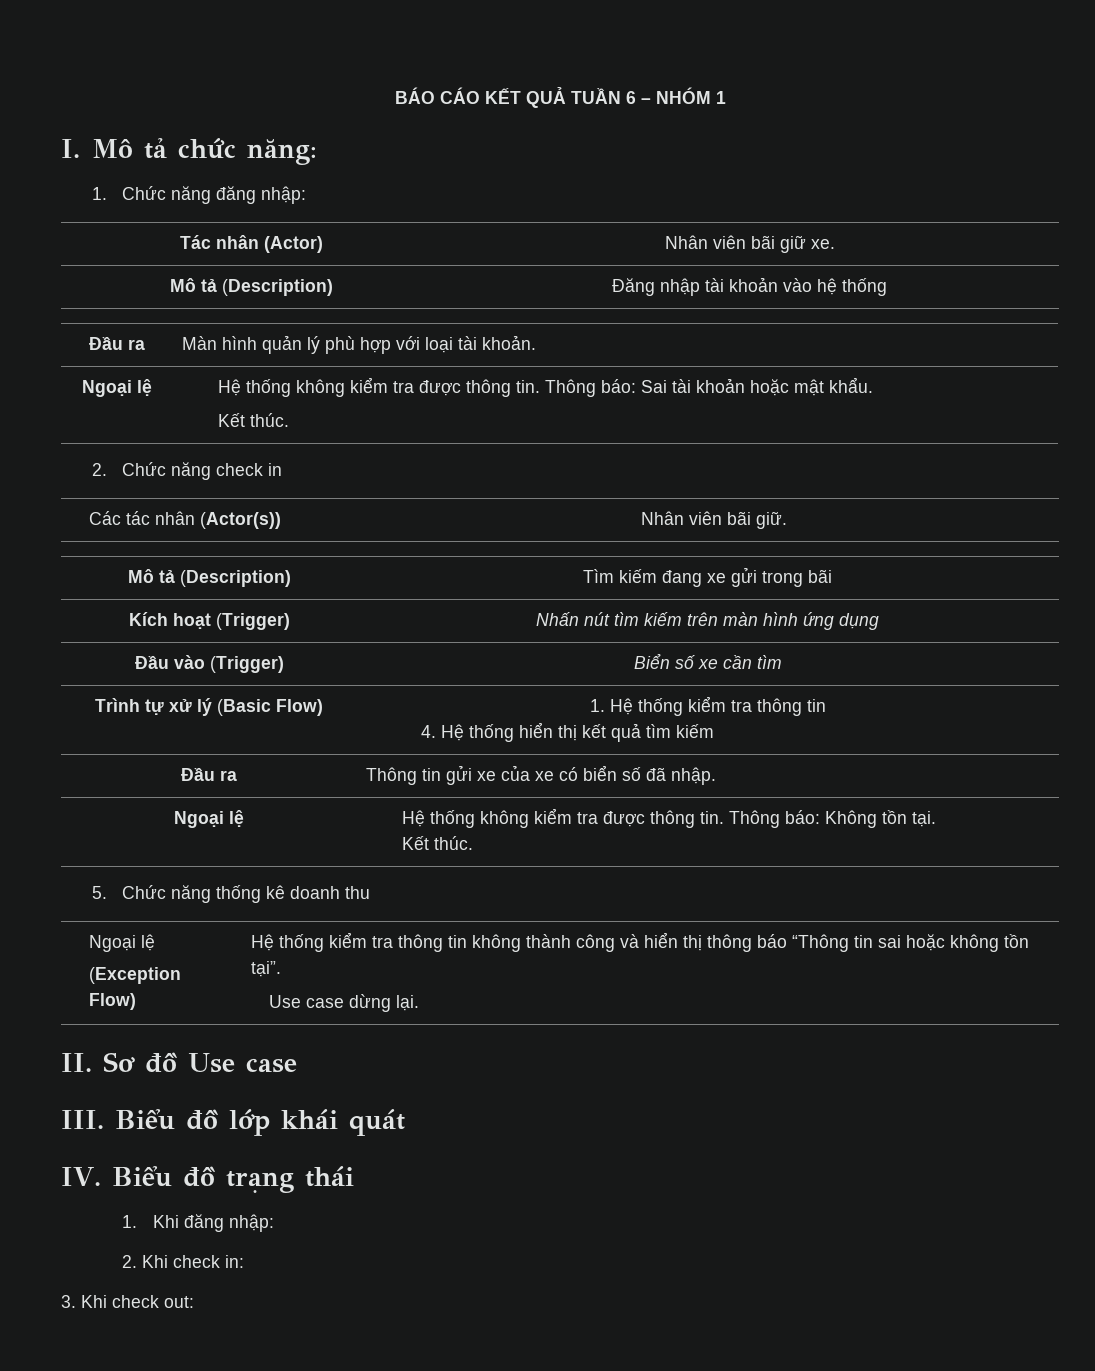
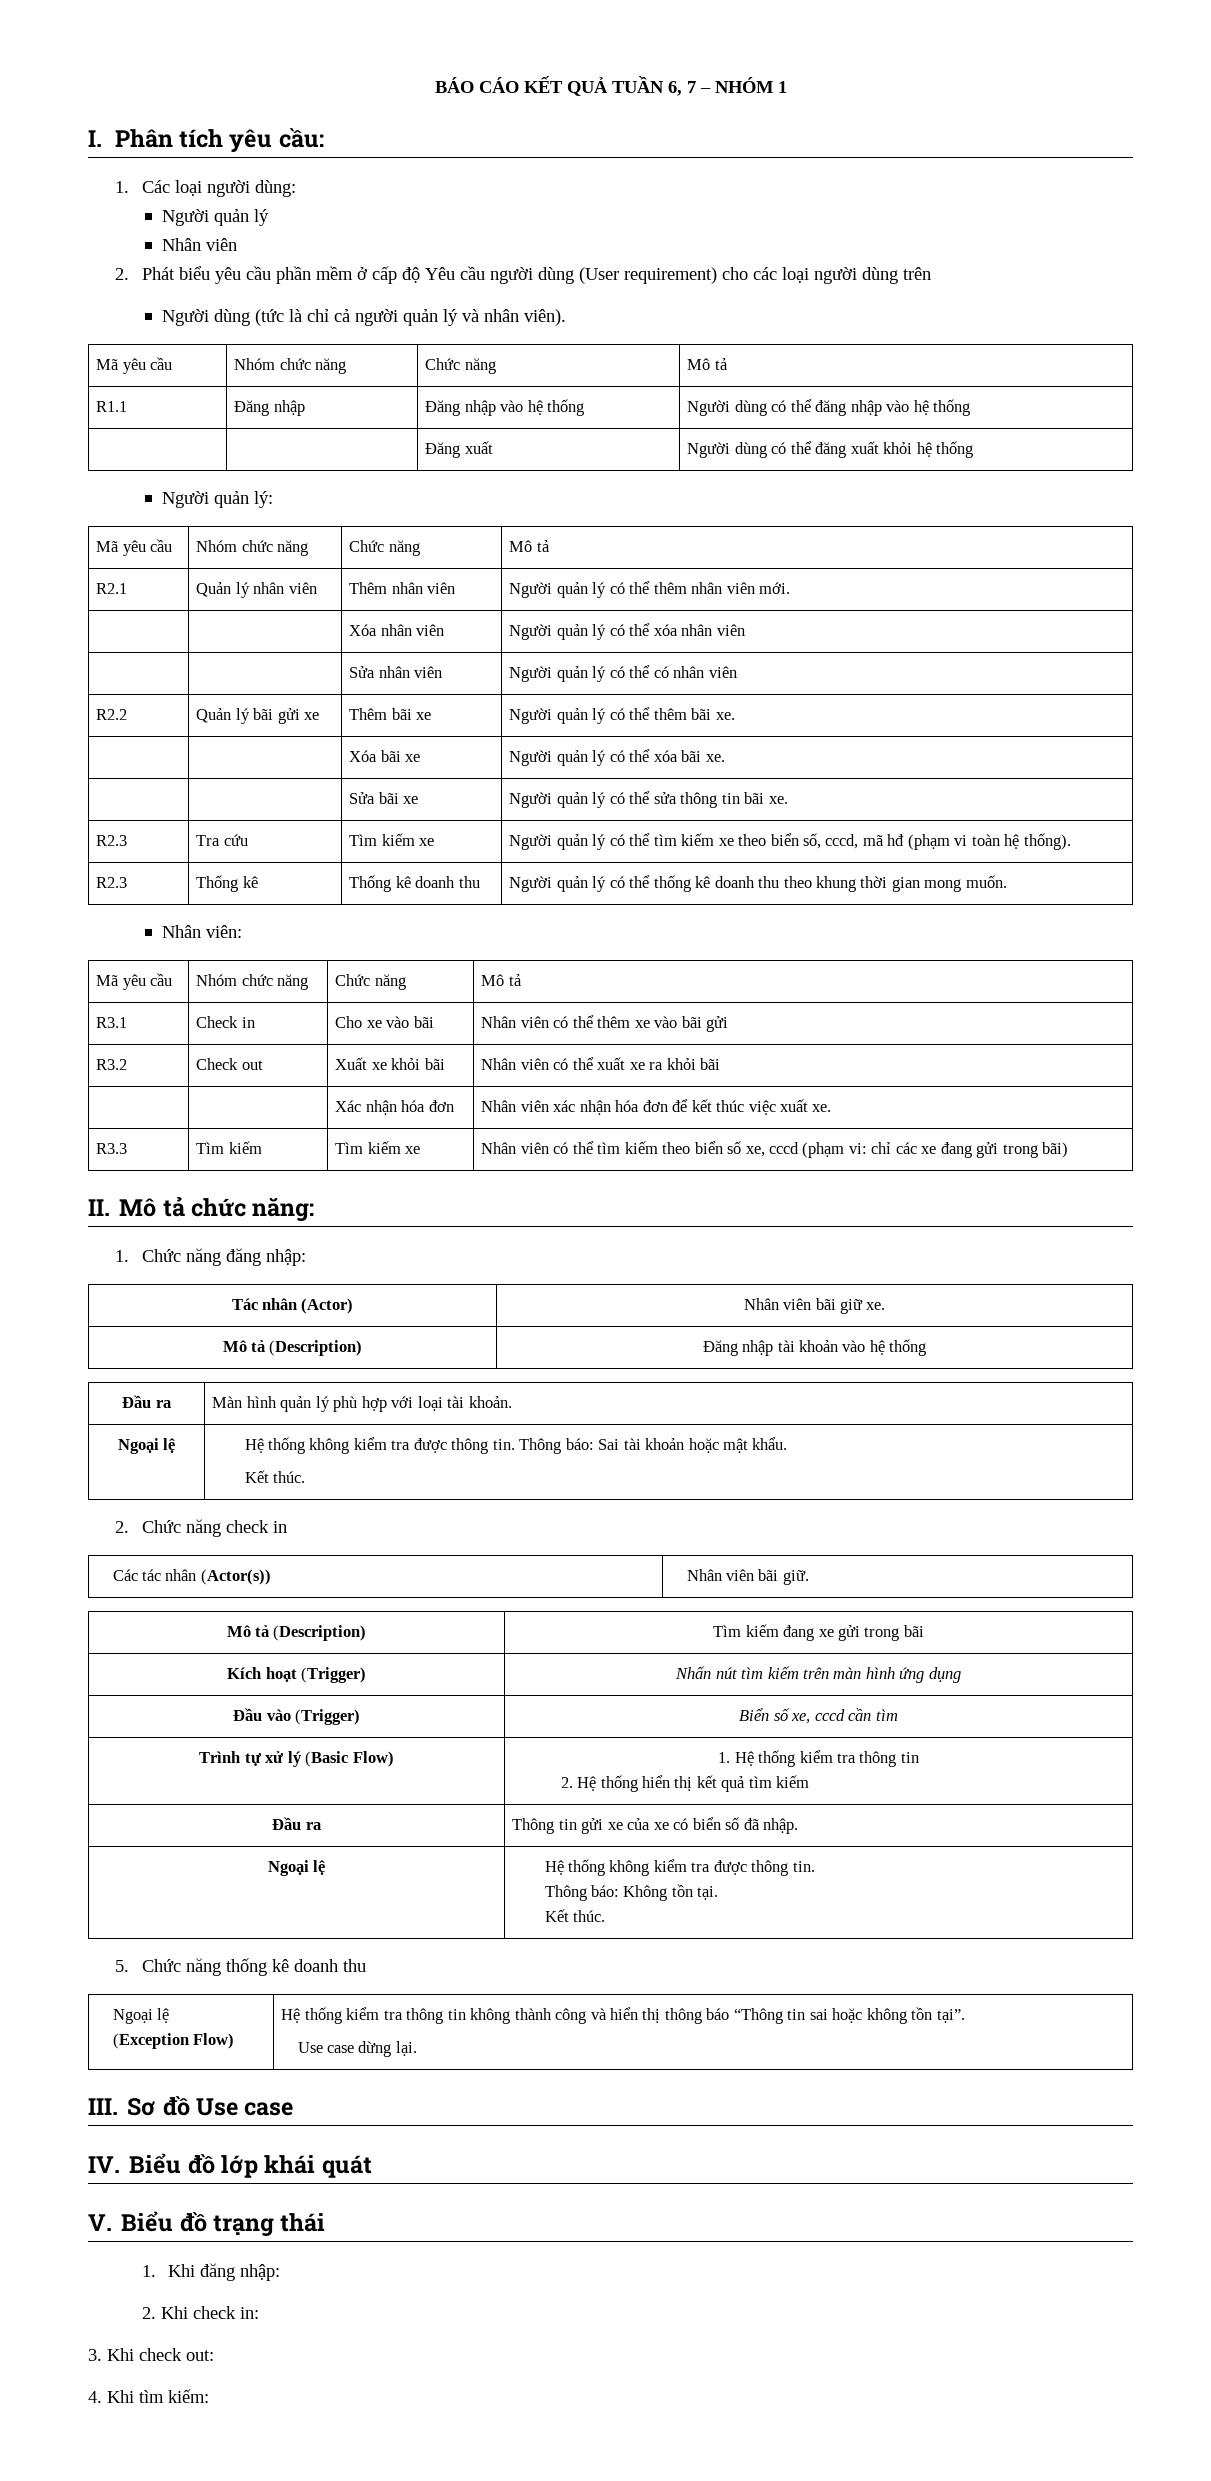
- BÁO CÁO KẾT QUẢ TUẦN 6 – NHÓM 1
+ BÁO CÁO KẾT QUẢ TUẦN 6, 7 – NHÓM 1
- I. Mô tả chức năng:
+ I. Phân tích yêu cầu:
+ 1. Các loại người dùng:
+ Người quản lý
+ Nhân viên
+ 2. Phát biểu yêu cầu phần mềm ở cấp độ Yêu cầu người dùng (User requirement) cho các loại người dùng trên
+ Người dùng (tức là chỉ cả người quản lý và nhân viên).
+ Mã yêu cầu | Nhóm chức năng | Chức năng | Mô tả
+ R1.1 | Đăng nhập | Đăng nhập vào hệ thống | Người dùng có thể đăng nhập vào hệ thống
+ | | Đăng xuất | Người dùng có thể đăng xuất khỏi hệ thống
+ Người quản lý:
+ Mã yêu cầu | Nhóm chức năng | Chức năng | Mô tả
+ R2.1 | Quản lý nhân viên | Thêm nhân viên | Người quản lý có thể thêm nhân viên mới.
+ | | Xóa nhân viên | Người quản lý có thể xóa nhân viên
+ | | Sửa nhân viên | Người quản lý có thể có nhân viên
+ R2.2 | Quản lý bãi gửi xe | Thêm bãi xe | Người quản lý có thể thêm bãi xe.
+ | | Xóa bãi xe | Người quản lý có thể xóa bãi xe.
+ | | Sửa bãi xe | Người quản lý có thể sửa thông tin bãi xe.
+ R2.3 | Tra cứu | Tìm kiếm xe | Người quản lý có thể tìm kiếm xe theo biển số, cccd, mã hđ (phạm vi toàn hệ thống).
+ R2.3 | Thống kê | Thống kê doanh thu | Người quản lý có thể thống kê doanh thu theo khung thời gian mong muốn.
+ Nhân viên:
+ Mã yêu cầu | Nhóm chức năng | Chức năng | Mô tả
+ R3.1 | Check in | Cho xe vào bãi | Nhân viên có thể thêm xe vào bãi gửi
+ R3.2 | Check out | Xuất xe khỏi bãi | Nhân viên có thể xuất xe ra khỏi bãi
+ | | Xác nhận hóa đơn | Nhân viên xác nhận hóa đơn để kết thúc việc xuất xe.
+ R3.3 | Tìm kiếm | Tìm kiếm xe | Nhân viên có thể tìm kiếm theo biển số xe, cccd (phạm vi: chỉ các xe đang gửi trong bãi)
+ II. Mô tả chức năng:
- Đầu vào (Trigger) | Biển số xe cần tìm
+ Đầu vào (Trigger) | Biển số xe, cccd cần tìm
  Trình tự xử lý (Basic Flow) | 1. Hệ thống kiểm tra thông tin
- 4. Hệ thống hiển thị kết quả tìm kiếm
+ 2. Hệ thống hiển thị kết quả tìm kiếm
  Đầu ra | Thông tin gửi xe của xe có biển số đã nhập.
- Ngoại lệ | Hệ thống không kiểm tra được thông tin. Thông báo: Không tồn tại.
+ Ngoại lệ | Hệ thống không kiểm tra được thông tin.
+ Thông báo: Không tồn tại.
- II. Sơ đồ Use case
+ III. Sơ đồ Use case
- III. Biểu đồ lớp khái quát
+ IV. Biểu đồ lớp khái quát
- IV. Biểu đồ trạng thái
+ V. Biểu đồ trạng thái
+ 4. Khi tìm kiếm:

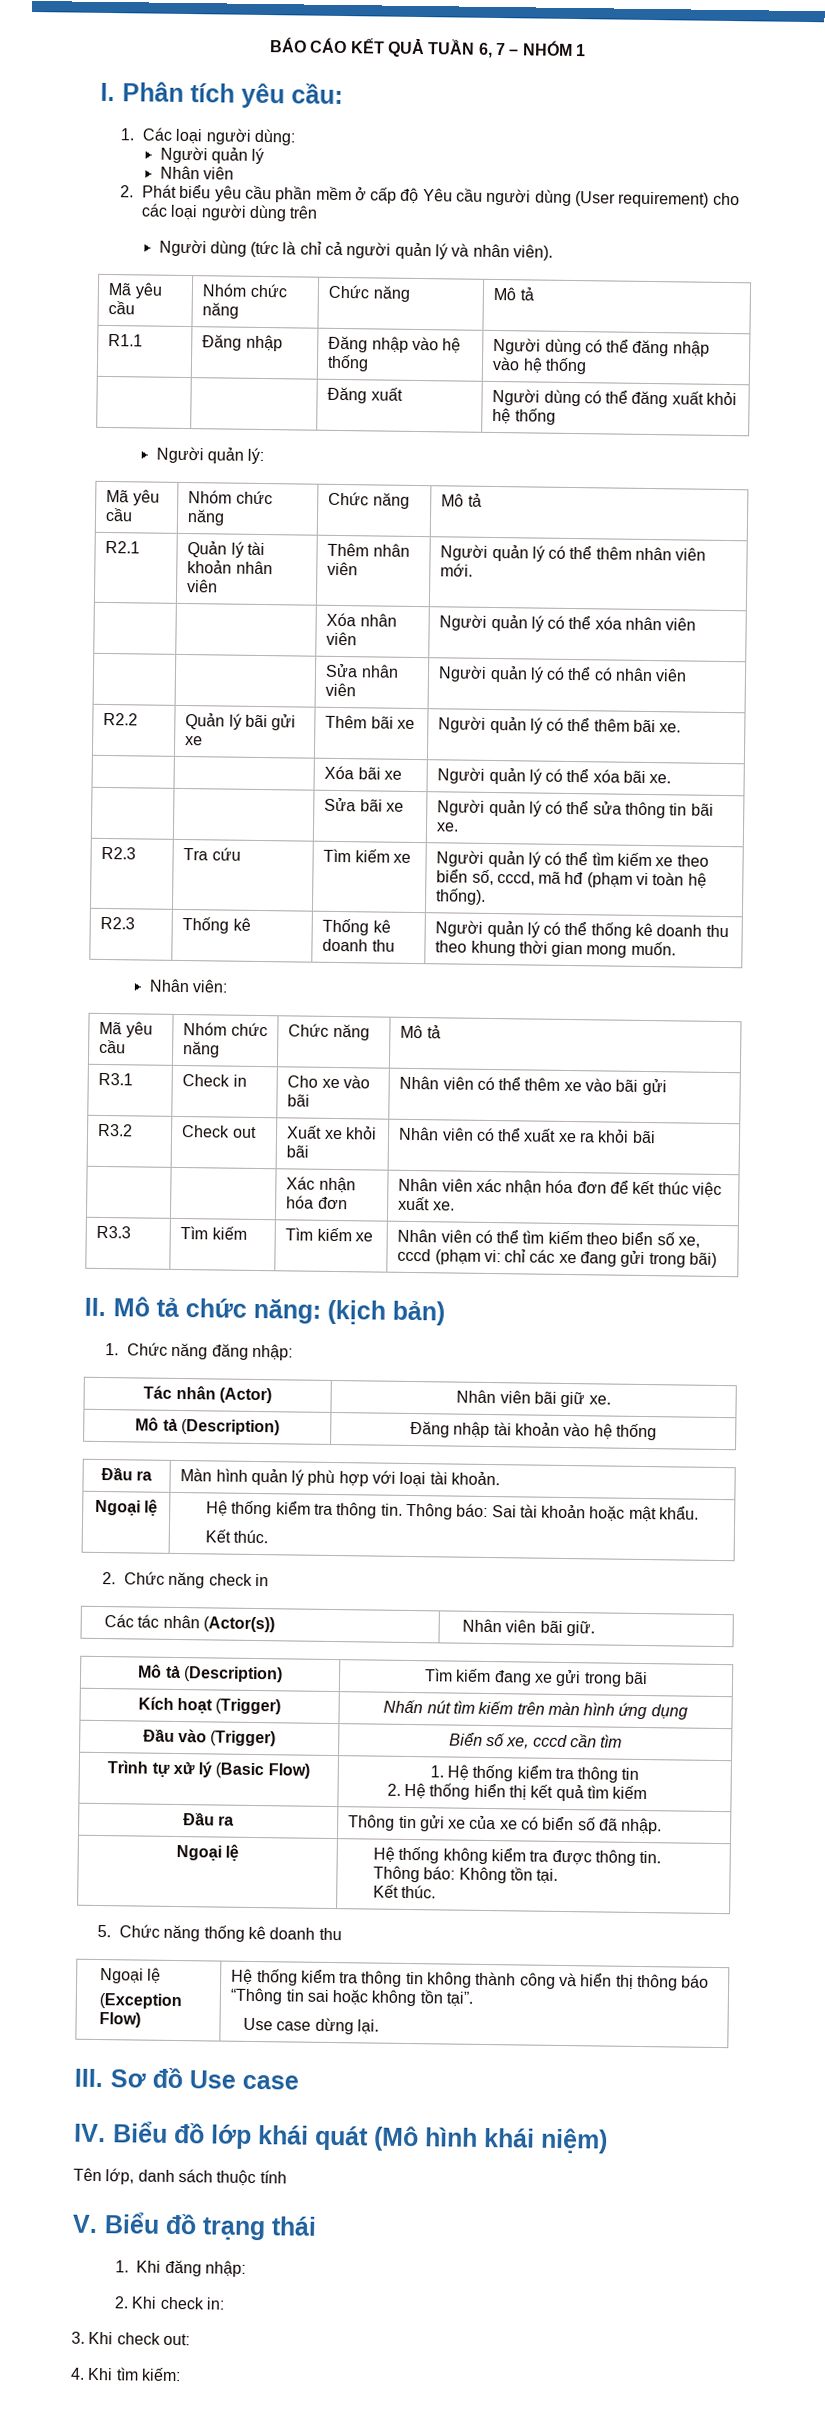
- R2.1 | Quản lý nhân viên | Thêm nhân viên | Người quản lý có thể thêm nhân viên mới.
+ R2.1 | Quản lý tài khoản nhân viên | Thêm nhân viên | Người quản lý có thể thêm nhân viên mới.
- II. Mô tả chức năng:
+ II. Mô tả chức năng: (kịch bản)
- Ngoại lệ | Hệ thống không kiểm tra được thông tin. Thông báo: Sai tài khoản hoặc mật khẩu.
+ Ngoại lệ | Hệ thống kiểm tra thông tin. Thông báo: Sai tài khoản hoặc mật khẩu.
- IV. Biểu đồ lớp khái quát
+ IV. Biểu đồ lớp khái quát (Mô hình khái niệm)
+ Tên lớp, danh sách thuộc tính

